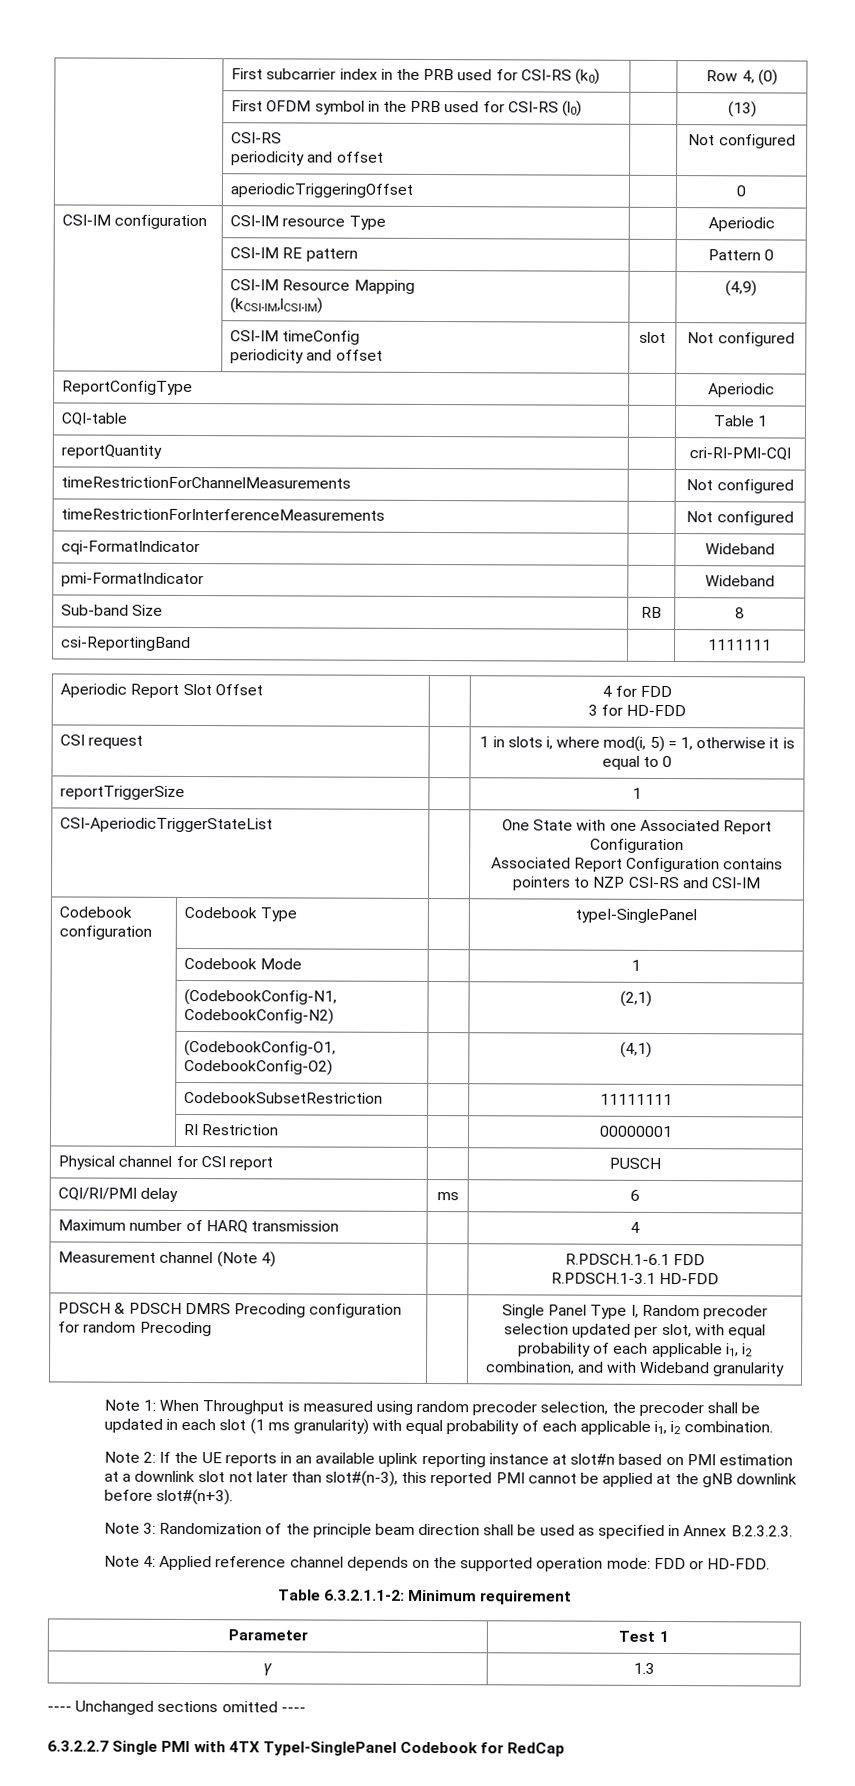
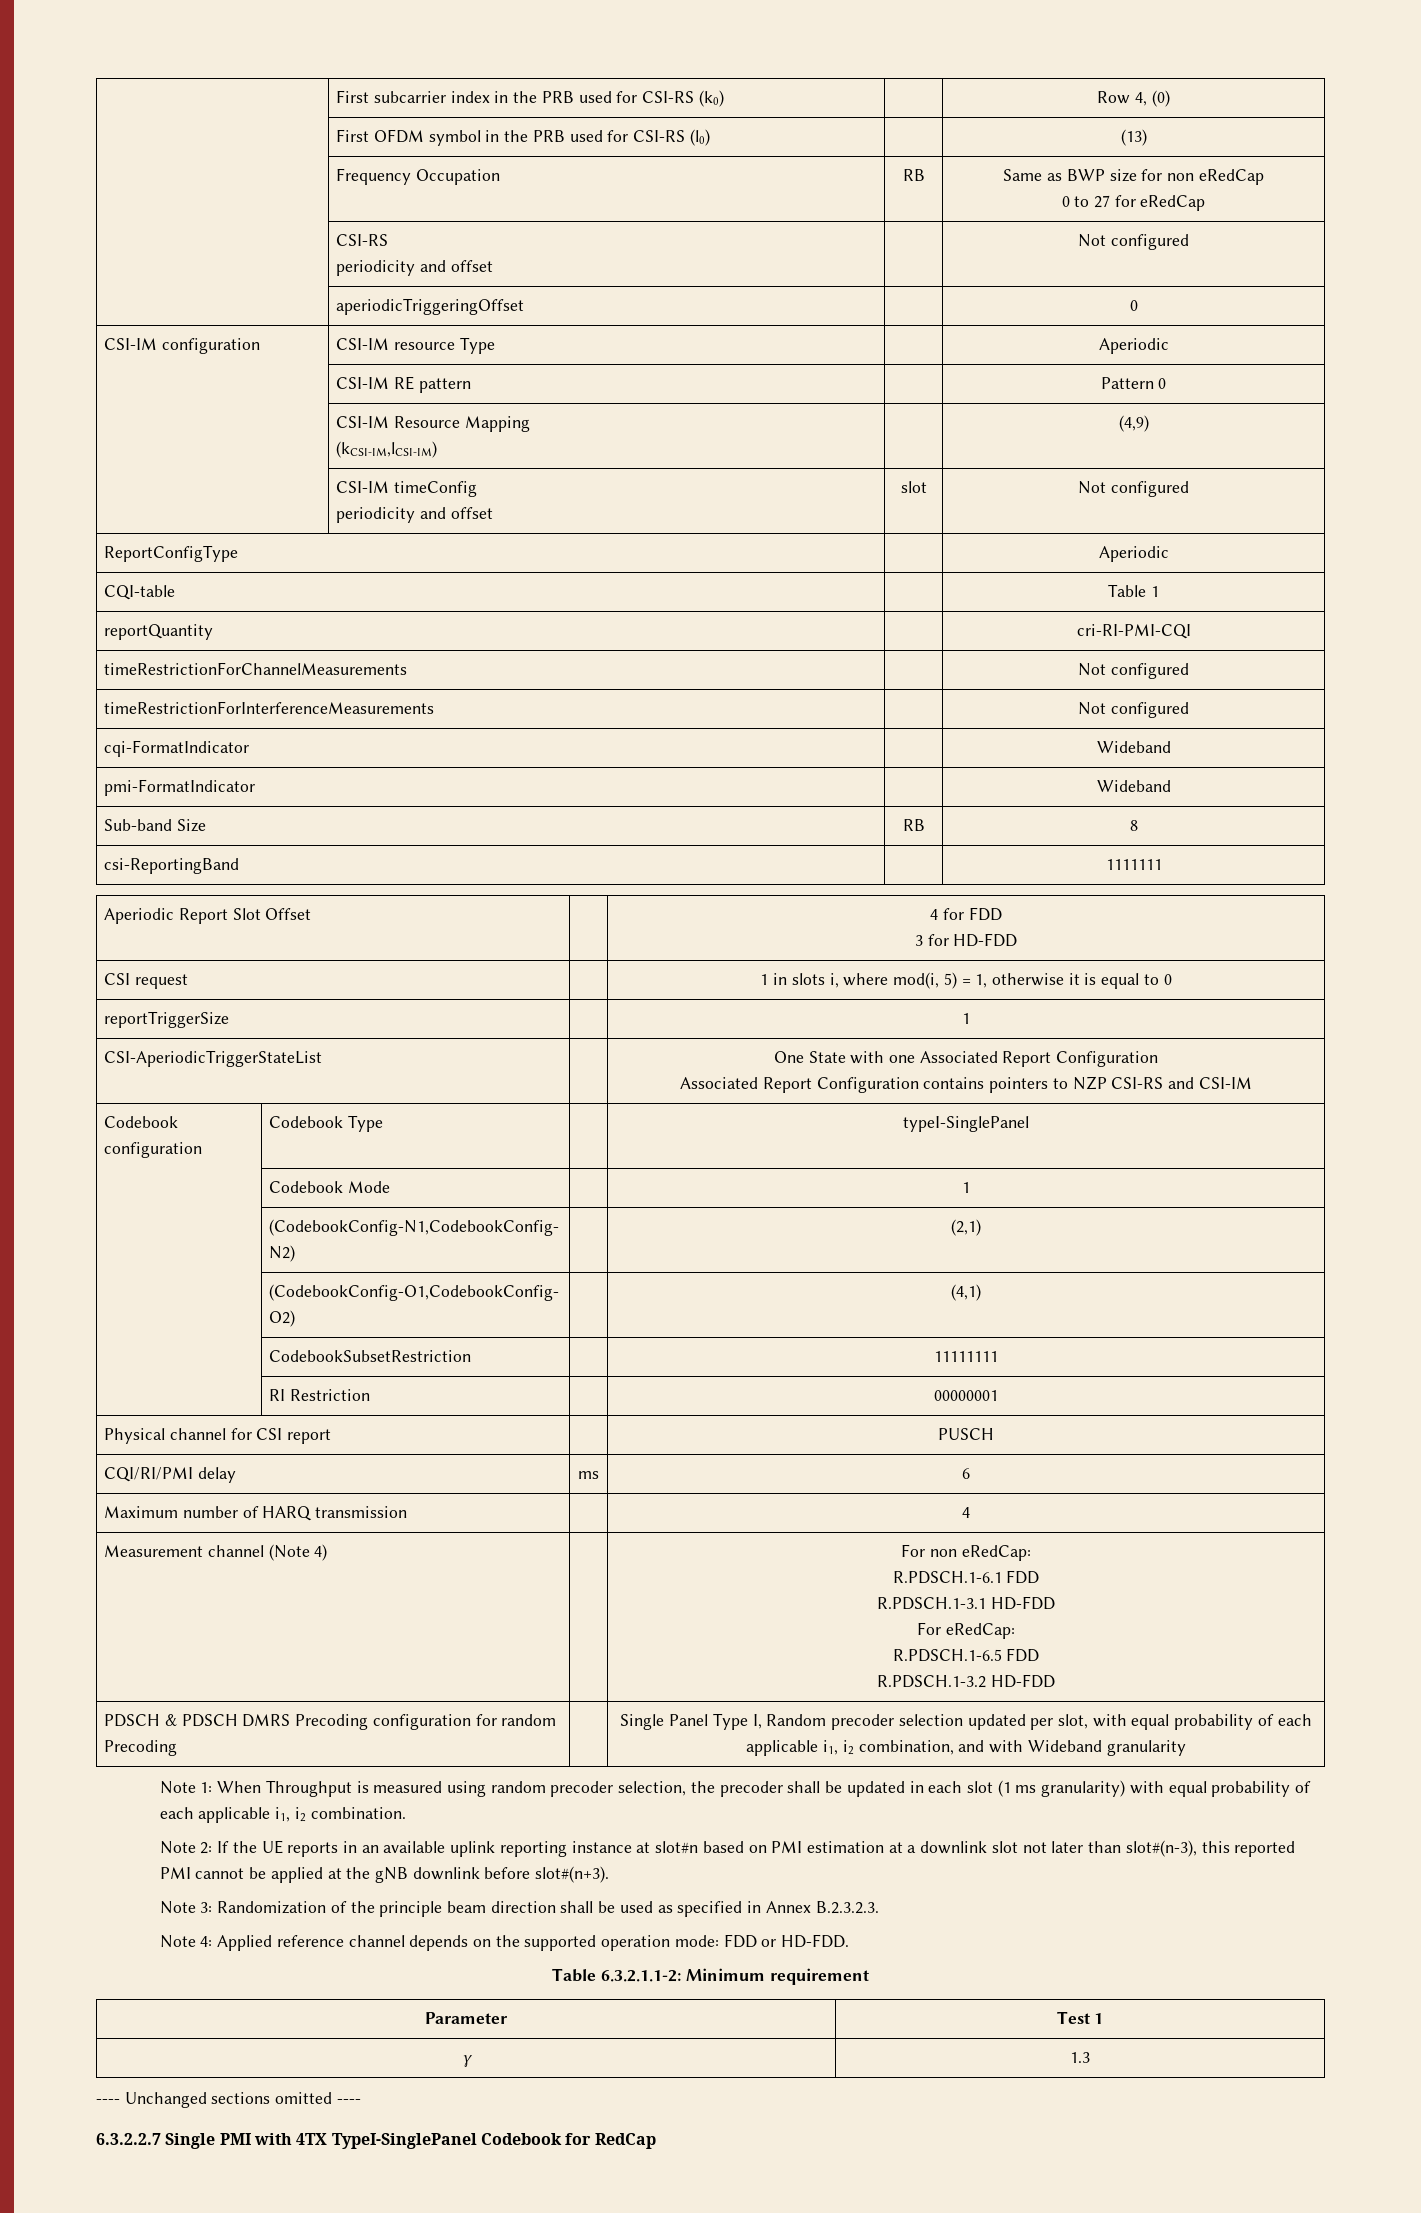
+ | Frequency Occupation | RB | Same as BWP size for non eRedCap
+ 0 to 27 for eRedCap
- Measurement channel (Note 4) | | R.PDSCH.1-6.1 FDD
+ Measurement channel (Note 4) | | For non eRedCap:
+ R.PDSCH.1-6.1 FDD
  R.PDSCH.1-3.1 HD-FDD
+ For eRedCap:
+ R.PDSCH.1-6.5 FDD
+ R.PDSCH.1-3.2 HD-FDD

